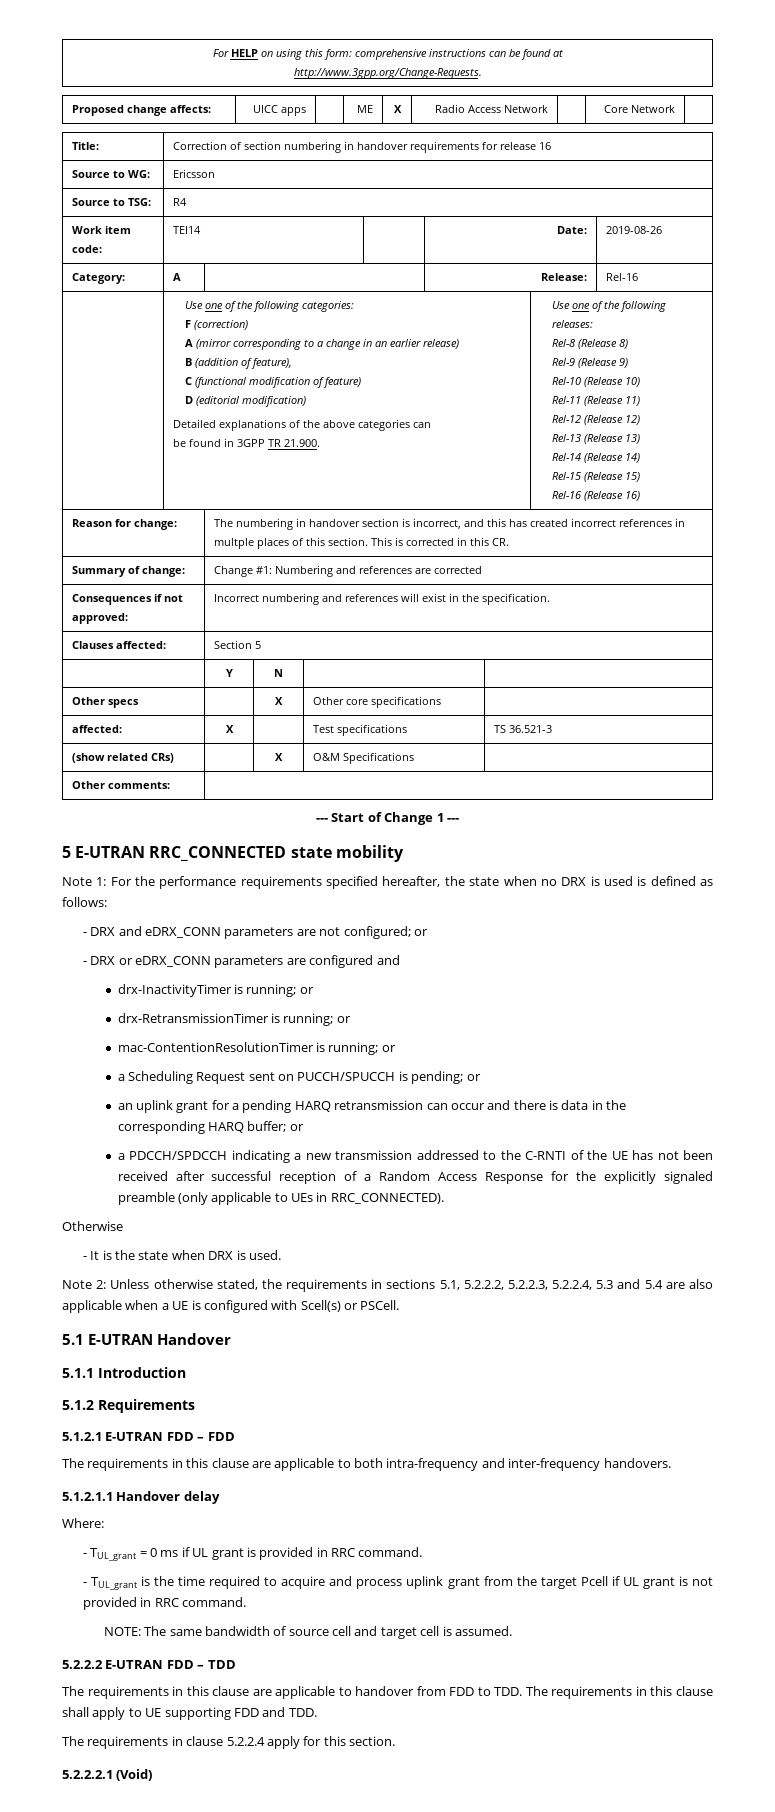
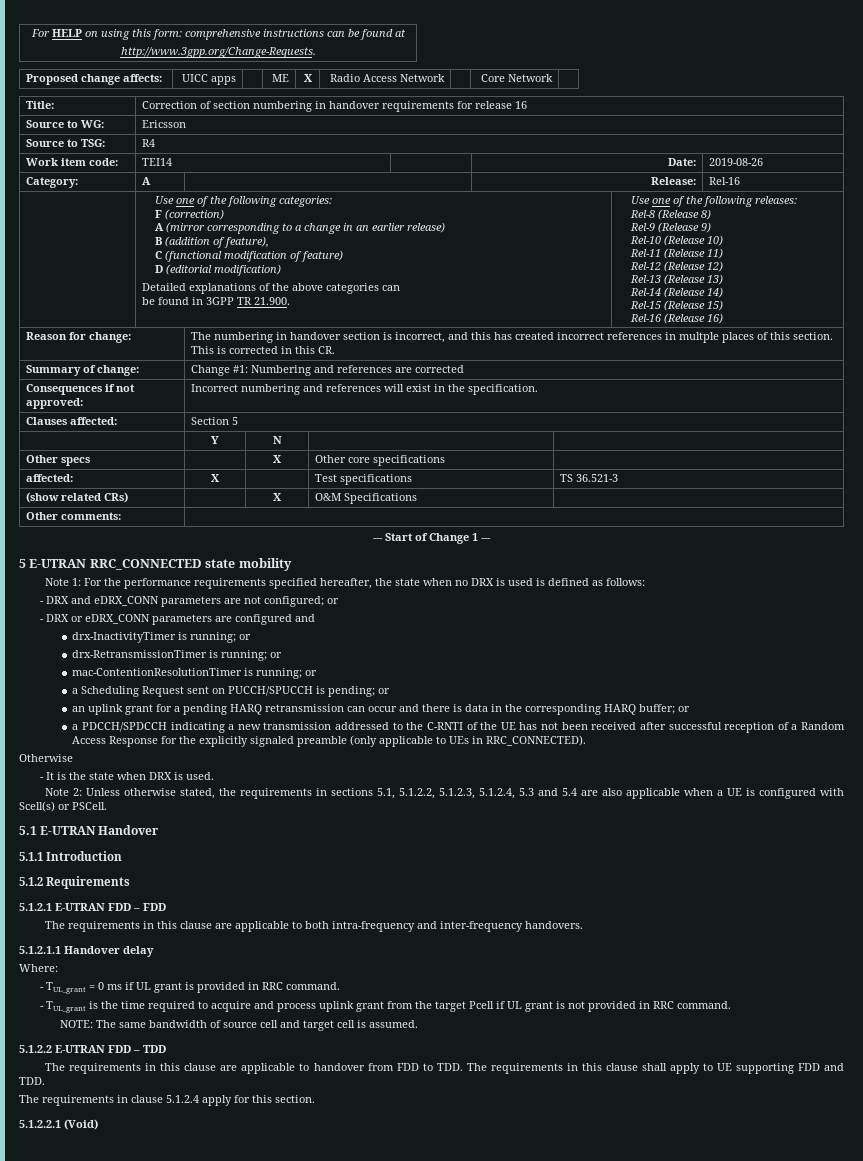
- Note 2: Unless otherwise stated, the requirements in sections 5.1, 5.2.2.2, 5.2.2.3, 5.2.2.4, 5.3 and 5.4 are also applicable when a UE is configured with Scell(s) or PSCell.
+ Note 2: Unless otherwise stated, the requirements in sections 5.1, 5.1.2.2, 5.1.2.3, 5.1.2.4, 5.3 and 5.4 are also applicable when a UE is configured with Scell(s) or PSCell.
- 5.2.2.2 E-UTRAN FDD – TDD
+ 5.1.2.2 E-UTRAN FDD – TDD
- The requirements in clause 5.2.2.4 apply for this section.
+ The requirements in clause 5.1.2.4 apply for this section.
- 5.2.2.2.1 (Void)
+ 5.1.2.2.1 (Void)

